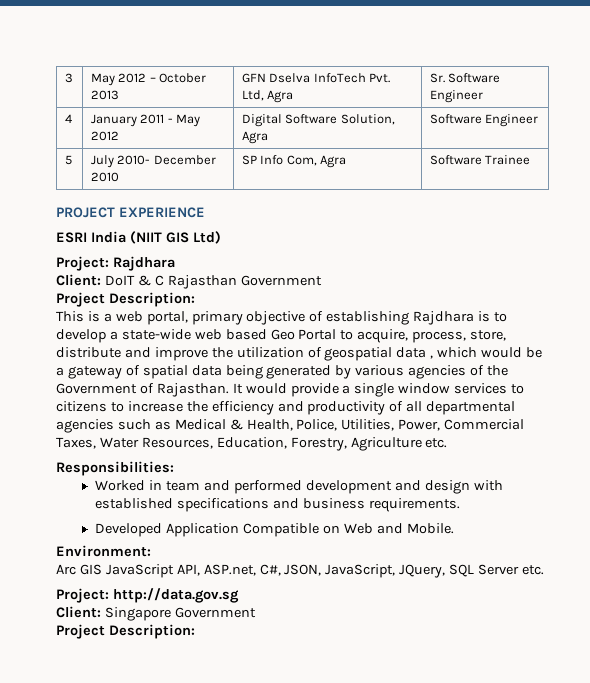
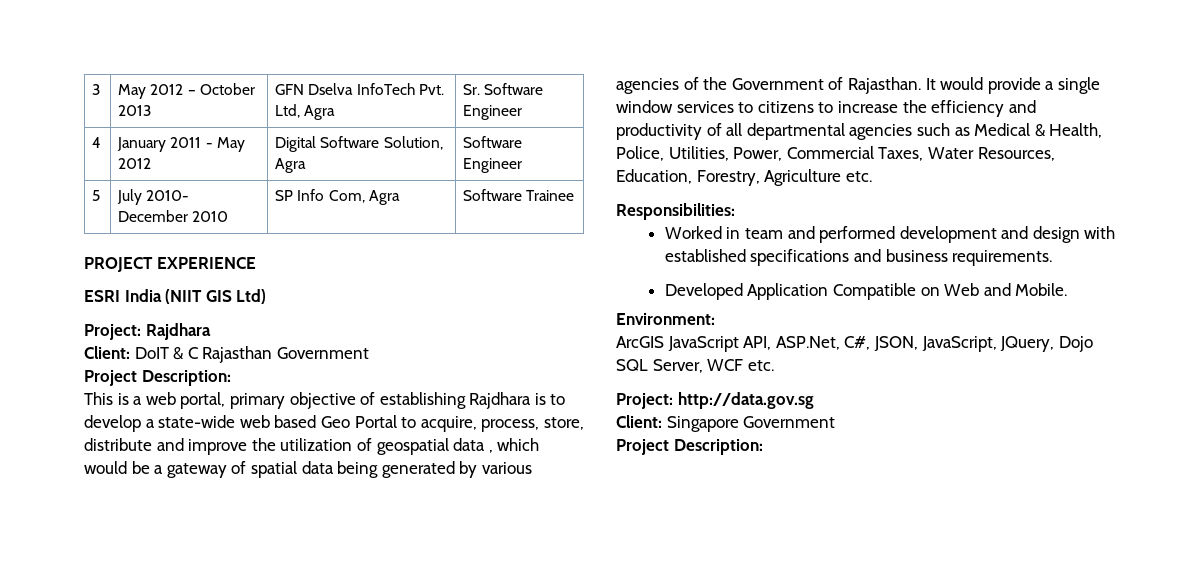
- Arc GIS JavaScript API, ASP.net, C#, JSON, JavaScript, JQuery, SQL Server etc.
+ ArcGIS JavaScript API, ASP.Net, C#, JSON, JavaScript, JQuery, Dojo SQL Server, WCF etc.

